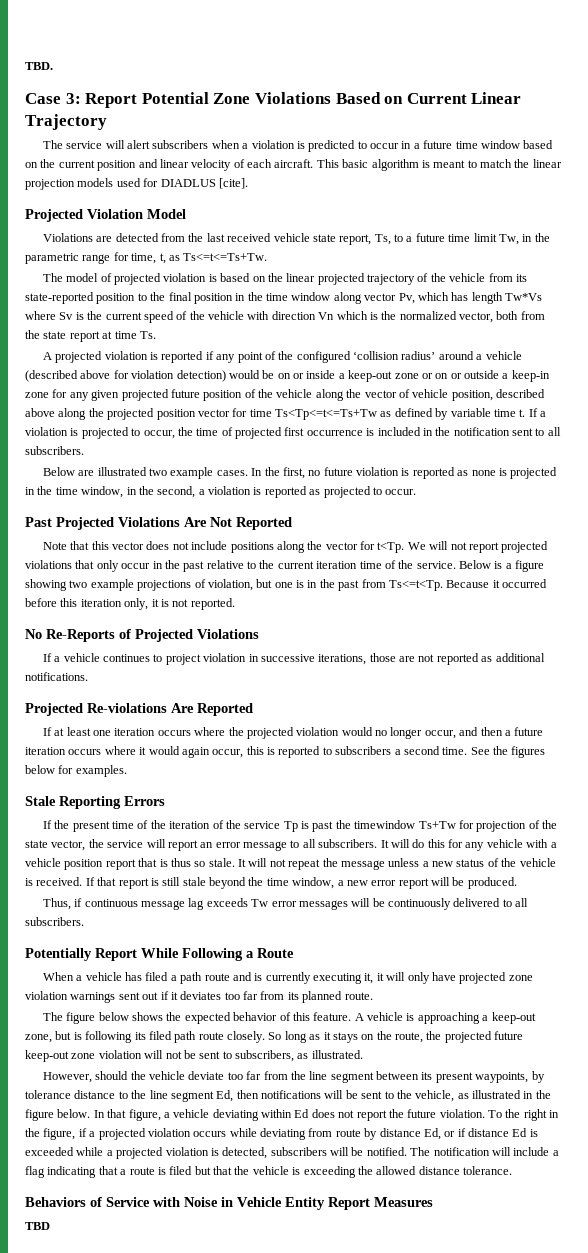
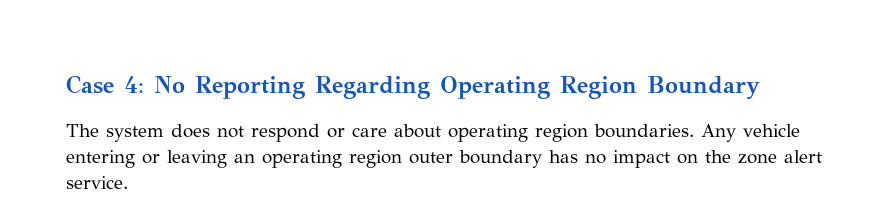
- TBD.
- Case 3: Report Potential Zone Violations Based on Current Linear Trajectory
- The service will alert subscribers when a violation is predicted to occur in a future time window based on the current position and linear velocity of each aircraft. This basic algorithm is meant to match the linear projection models used for DIADLUS [cite].
- Projected Violation Model
- Violations are detected from the last received vehicle state report, Ts, to a future time limit Tw, in the parametric range for time, t, as Ts<=t<=Ts+Tw.
- The model of projected violation is based on the linear projected trajectory of the vehicle from its state-reported position to the final position in the time window along vector Pv, which has length Tw*Vs where Sv is the current speed of the vehicle with direction Vn which is the normalized vector, both from the state report at time Ts.
- A projected violation is reported if any point of the configured ‘collision radius’ around a vehicle (described above for violation detection) would be on or inside a keep-out zone or on or outside a keep-in zone for any given projected future position of the vehicle along the vector of vehicle position, described above along the projected position vector for time Ts<Tp<=t<=Ts+Tw as defined by variable time t. If a violation is projected to occur, the time of projected first occurrence is included in the notification sent to all subscribers.
- Below are illustrated two example cases. In the first, no future violation is reported as none is projected in the time window, in the second, a violation is reported as projected to occur.
- Past Projected Violations Are Not Reported
- Note that this vector does not include positions along the vector for t<Tp. We will not report projected violations that only occur in the past relative to the current iteration time of the service. Below is a figure showing two example projections of violation, but one is in the past from Ts<=t<Tp. Because it occurred before this iteration only, it is not reported.
- No Re-Reports of Projected Violations
- If a vehicle continues to project violation in successive iterations, those are not reported as additional notifications.
- Projected Re-violations Are Reported
- If at least one iteration occurs where the projected violation would no longer occur, and then a future iteration occurs where it would again occur, this is reported to subscribers a second time. See the figures below for examples.
- Stale Reporting Errors
- If the present time of the iteration of the service Tp is past the timewindow Ts+Tw for projection of the state vector, the service will report an error message to all subscribers. It will do this for any vehicle with a vehicle position report that is thus so stale. It will not repeat the message unless a new status of the vehicle is received. If that report is still stale beyond the time window, a new error report will be produced.
- Thus, if continuous message lag exceeds Tw error messages will be continuously delivered to all subscribers.
- Potentially Report While Following a Route
- When a vehicle has filed a path route and is currently executing it, it will only have projected zone violation warnings sent out if it deviates too far from its planned route.
- The figure below shows the expected behavior of this feature. A vehicle is approaching a keep-out zone, but is following its filed path route closely. So long as it stays on the route, the projected future keep-out zone violation will not be sent to subscribers, as illustrated.
- However, should the vehicle deviate too far from the line segment between its present waypoints, by tolerance distance to the line segment Ed, then notifications will be sent to the vehicle, as illustrated in the figure below. In that figure, a vehicle deviating within Ed does not report the future violation. To the right in the figure, if a projected violation occurs while deviating from route by distance Ed, or if distance Ed is exceeded while a projected violation is detected, subscribers will be notified. The notification will include a flag indicating that a route is filed but that the vehicle is exceeding the allowed distance tolerance.
- Behaviors of Service with Noise in Vehicle Entity Report Measures
- TBD
+ Case 4: No Reporting Regarding Operating Region Boundary
+ The system does not respond or care about operating region boundaries. Any vehicle entering or leaving an operating region outer boundary has no impact on the zone alert service.

